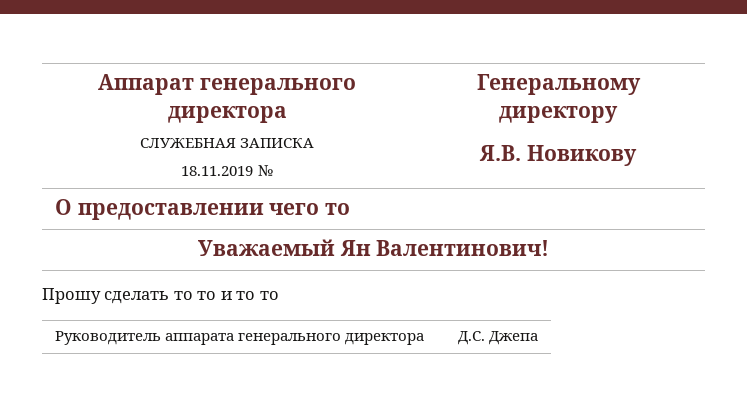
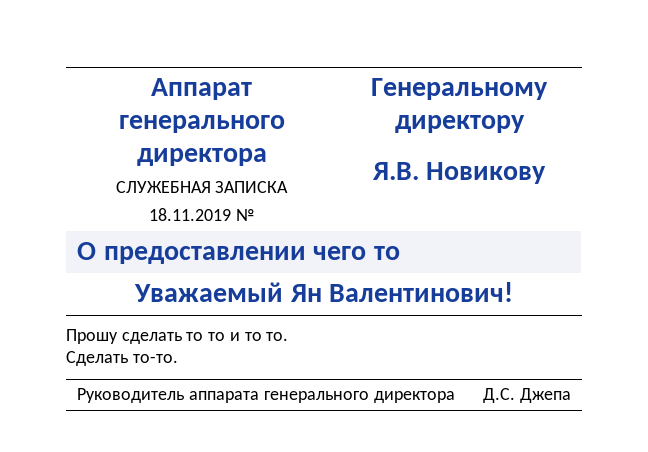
- Прошу сделать то то и то то
+ Прошу сделать то то и то то.
+ Сделать то-то.

